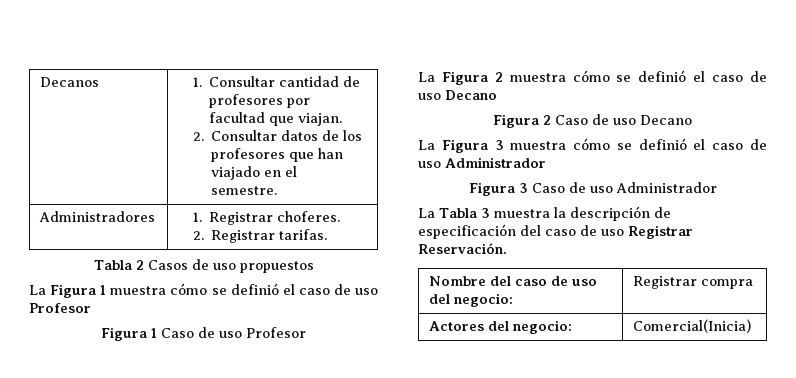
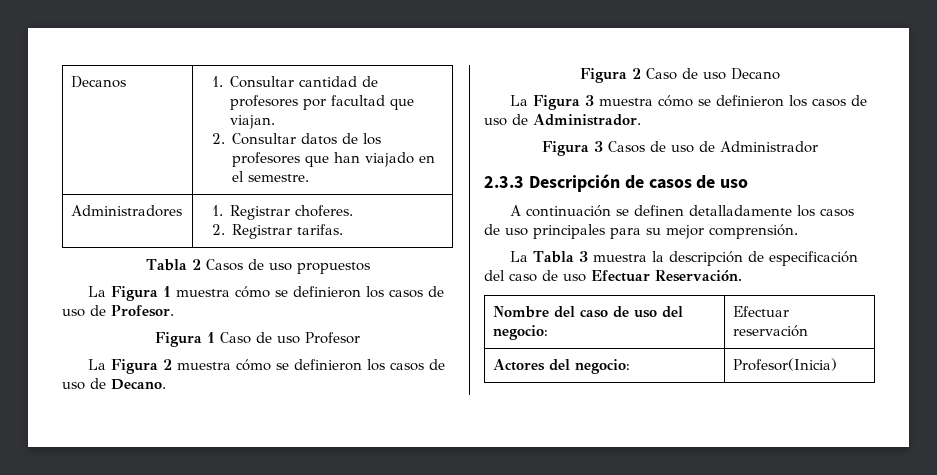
- La Figura 1 muestra cómo se definió el caso de uso Profesor
+ La Figura 1 muestra cómo se definieron los casos de uso de Profesor.
- La Figura 2 muestra cómo se definió el caso de uso Decano
+ La Figura 2 muestra cómo se definieron los casos de uso de Decano.
- La Figura 3 muestra cómo se definió el caso de uso Administrador
- Figura 3 Caso de uso Administrador
+ La Figura 3 muestra cómo se definieron los casos de uso de Administrador.
+ Figura 3 Casos de uso de Administrador
+ 2.3.3 Descripción de casos de uso
+ A continuación se definen detalladamente los casos de uso principales para su mejor comprensión.
- La Tabla 3 muestra la descripción de especificación del caso de uso Registrar Reservación.
+ La Tabla 3 muestra la descripción de especificación del caso de uso Efectuar Reservación.
- Nombre del caso de uso del negocio: | Registrar compra
+ Nombre del caso de uso del negocio: | Efectuar reservación
- Actores del negocio: | Comercial(Inicia)
+ Actores del negocio: | Profesor(Inicia)

